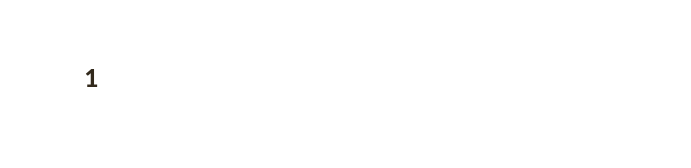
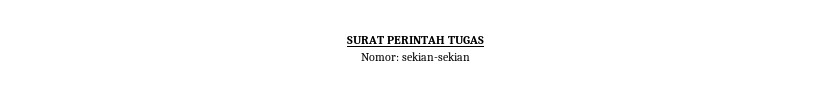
- 1
+ SURAT PERINTAH TUGAS
+ Nomor: sekian-sekian

